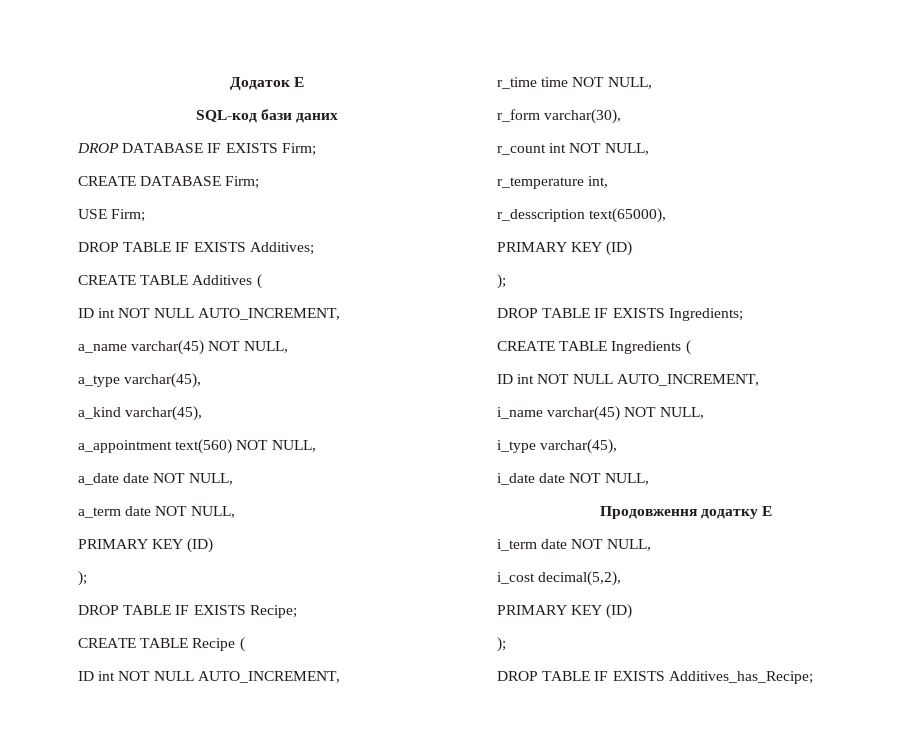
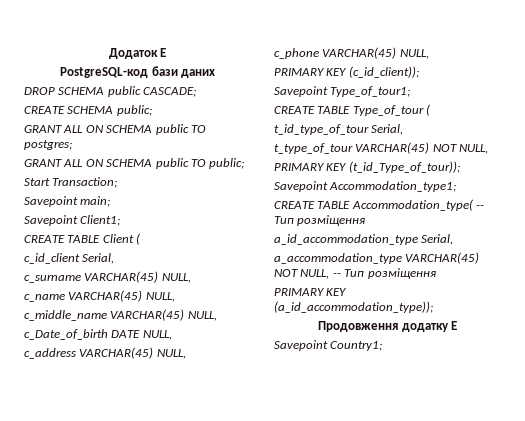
- SQL-код бази даних
+ PostgreSQL-код бази даних
- DROP DATABASE IF EXISTS Firm;
- CREATE DATABASE Firm;
- USE Firm;
- DROP TABLE IF EXISTS Additives;
- CREATE TABLE Additives (
- ID int NOT NULL AUTO_INCREMENT,
- a_name varchar(45) NOT NULL,
- a_type varchar(45),
- a_kind varchar(45),
- a_appointment text(560) NOT NULL,
- a_date date NOT NULL,
- a_term date NOT NULL,
- PRIMARY KEY (ID)
- );
- DROP TABLE IF EXISTS Recipe;
- CREATE TABLE Recipe (
- ID int NOT NULL AUTO_INCREMENT,
- r_time time NOT NULL,
- r_form varchar(30),
- r_count int NOT NULL,
- r_temperature int,
- r_desscription text(65000),
- PRIMARY KEY (ID)
- );
- DROP TABLE IF EXISTS Ingredients;
- CREATE TABLE Ingredients (
- ID int NOT NULL AUTO_INCREMENT,
- i_name varchar(45) NOT NULL,
- i_type varchar(45),
- i_date date NOT NULL,
+ DROP SCHEMA public CASCADE;
+ CREATE SCHEMA public;
+ GRANT ALL ON SCHEMA public TO postgres;
+ GRANT ALL ON SCHEMA public TO public;
+ Start Transaction;
+ Savepoint main;
+ Savepoint Client1;
+ CREATE TABLE Client (
+ c_id_client Serial,
+ c_surname VARCHAR(45) NULL,
+ c_name VARCHAR(45) NULL,
+ c_middle_name VARCHAR(45) NULL,
+ c_Date_of_birth DATE NULL,
+ c_address VARCHAR(45) NULL,
+ c_phone VARCHAR(45) NULL,
+ PRIMARY KEY (c_id_client));
+ Savepoint Type_of_tour1;
+ CREATE TABLE Type_of_tour (
+ t_id_type_of_tour Serial,
+ t_type_of_tour VARCHAR(45) NOT NULL,
+ PRIMARY KEY (t_id_Type_of_tour));
+ Savepoint Accommodation_type1;
+ CREATE TABLE Accommodation_type( -- Тип розміщення
+ a_id_accommodation_type Serial,
+ a_accommodation_type VARCHAR(45) NOT NULL, -- Тип розміщення
+ PRIMARY KEY (a_id_accommodation_type));
  Продовження додатку Е
- i_term date NOT NULL,
- i_cost decimal(5,2),
- PRIMARY KEY (ID)
- );
- DROP TABLE IF EXISTS Additives_has_Recipe;
+ Savepoint Country1;

